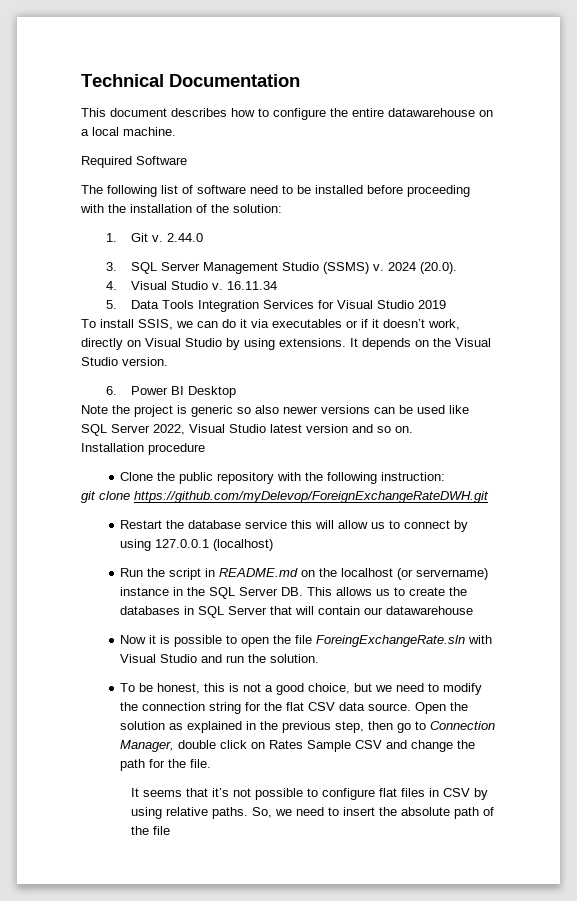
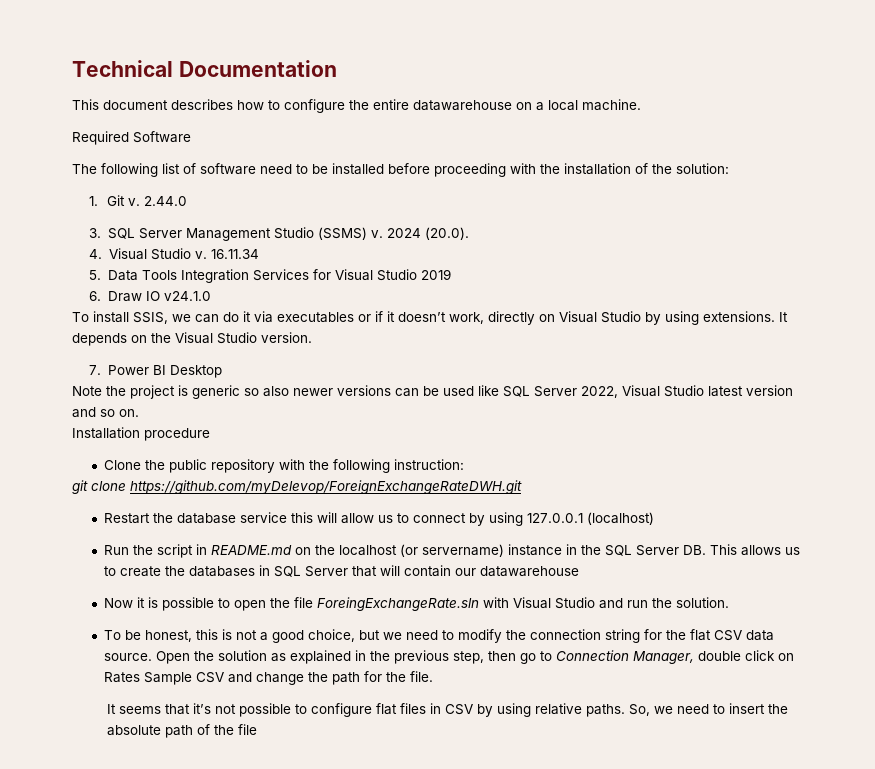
+ 6. Draw IO v24.1.0
- 6. Power BI Desktop
+ 7. Power BI Desktop

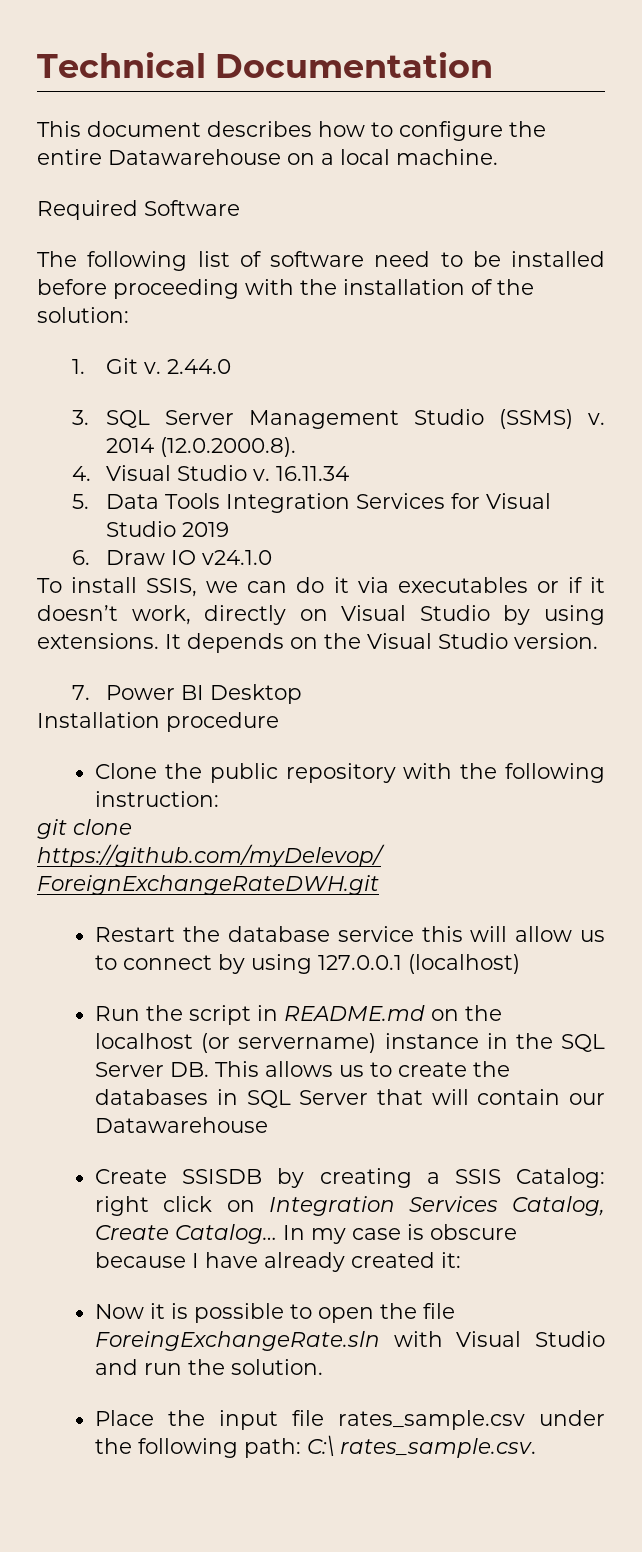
- This document describes how to configure the entire datawarehouse on a local machine.
+ This document describes how to configure the entire Datawarehouse on a local machine.
- 2024 (20.0).
+ 2014 (12.0.2000.8).
- Note the project is generic so also newer versions can be used like SQL Server 2022, Visual Studio latest version and so on.
- Run the script in README.md on the localhost (or servername) instance in the SQL Server DB. This allows us to create the databases in SQL Server that will contain our datawarehouse
+ Run the script in README.md on the localhost (or servername) instance in the SQL Server DB. This allows us to create the databases in SQL Server that will contain our Datawarehouse
+ Create SSISDB by creating a SSIS Catalog: right click on Integration Services Catalog, Create Catalog… In my case is obscure because I have already created it:
- To be honest, this is not a good choice, but we need to modify the connection string for the flat CSV data source. Open the solution as explained in the previous step, then go to Connection Manager, double click on Rates Sample CSV and change the path for the file.
- It seems that it’s not possible to configure flat files in CSV by using relative paths. So, we need to insert the absolute path of the file
+ Place the input file rates_sample.csv under the following path: C:\ rates_sample.csv.

